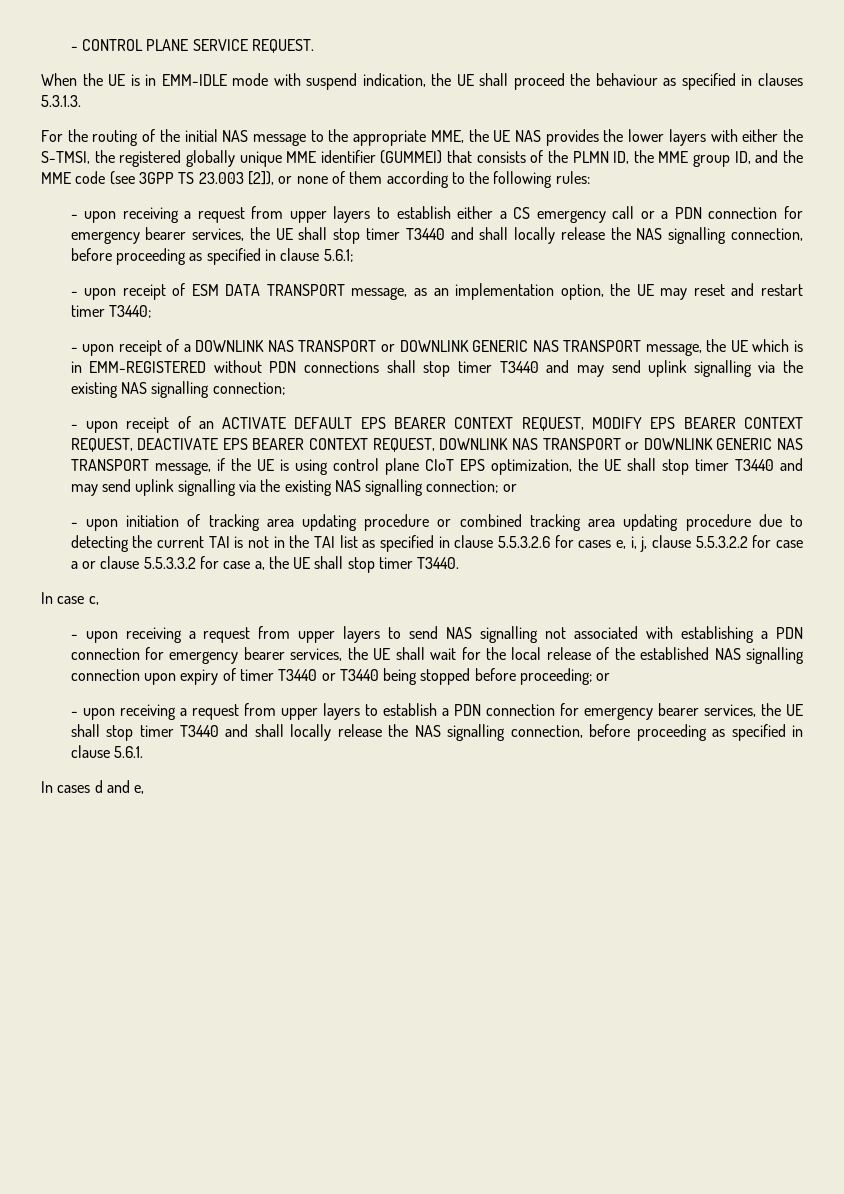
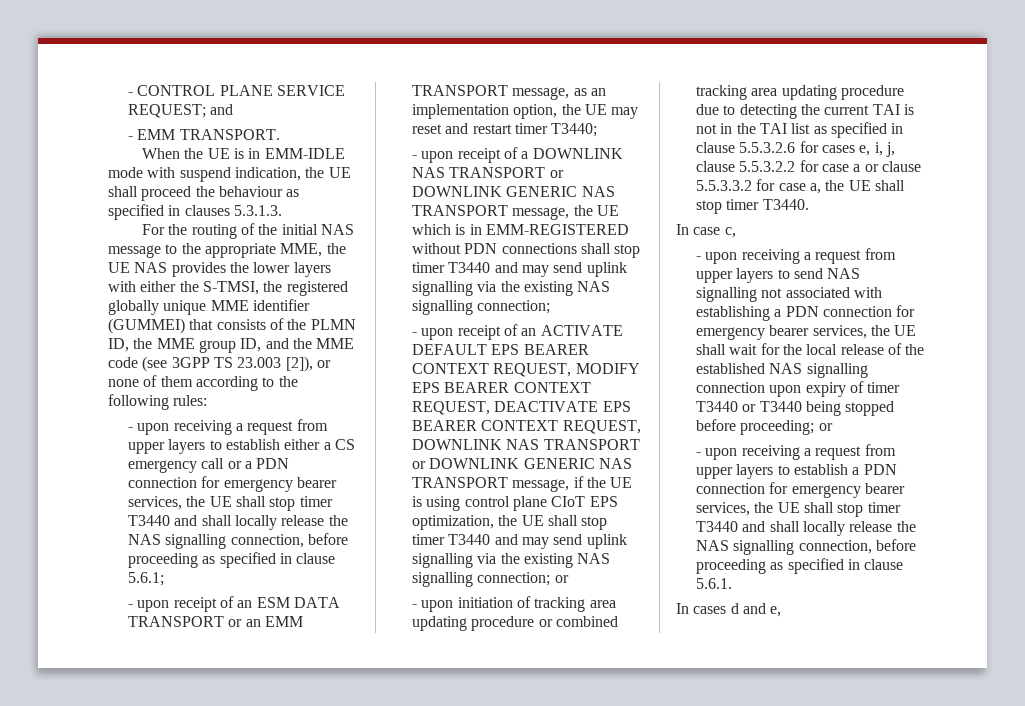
- - CONTROL PLANE SERVICE REQUEST.
+ - CONTROL PLANE SERVICE REQUEST; and
+ - EMM TRANSPORT.
- - upon receipt of ESM DATA TRANSPORT message, as an implementation option, the UE may reset and restart timer T3440;
+ - upon receipt of an ESM DATA TRANSPORT or an EMM TRANSPORT message, as an implementation option, the UE may reset and restart timer T3440;

